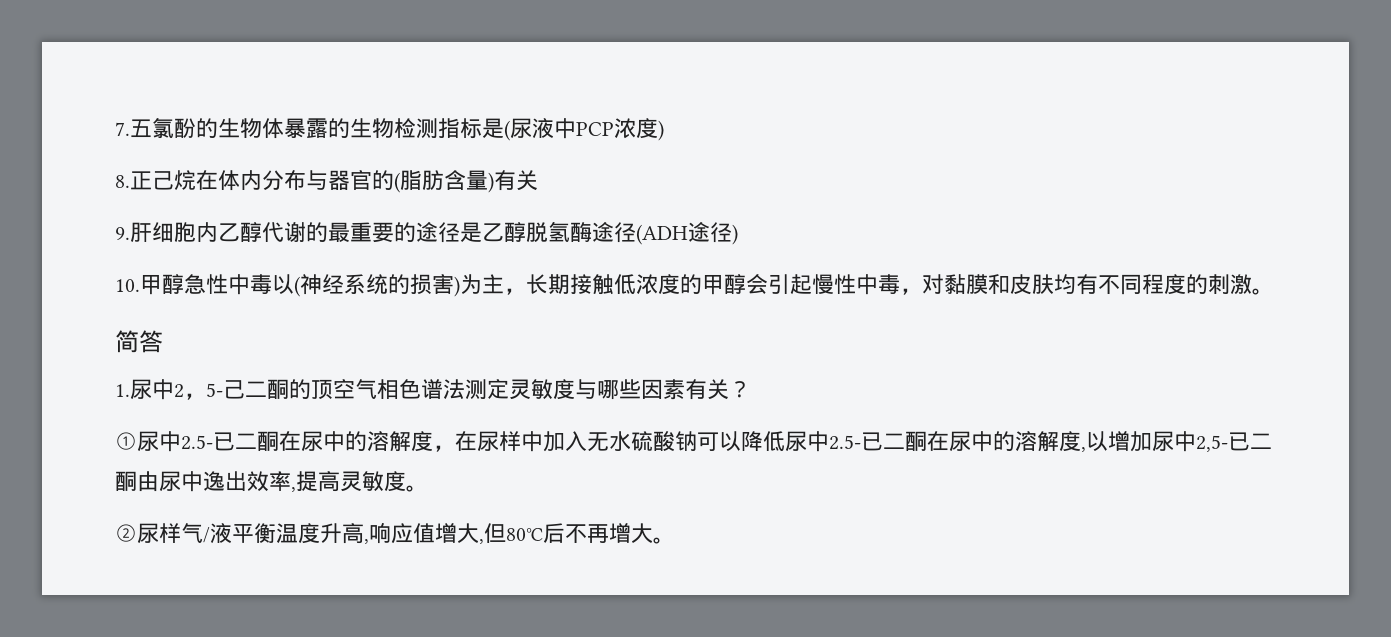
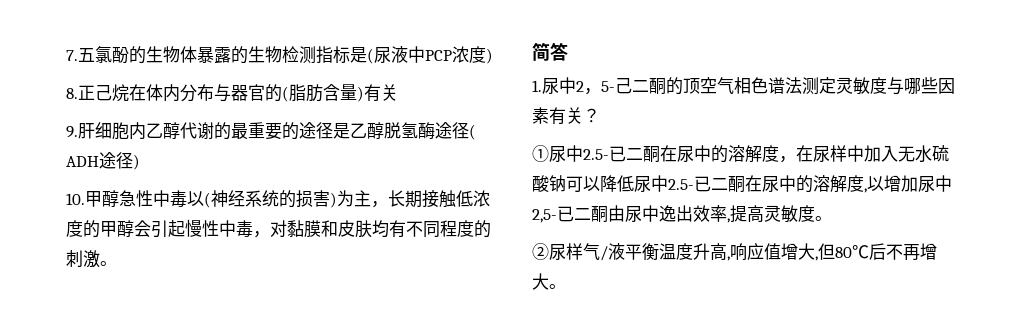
- 9.肝细胞内乙醇代谢的最重要的途径是乙醇脱氢酶途径(ADH途径)
+ 9.肝细胞内乙醇代谢的最重要的途径是乙醇脱氢酶途径( ADH途径)

